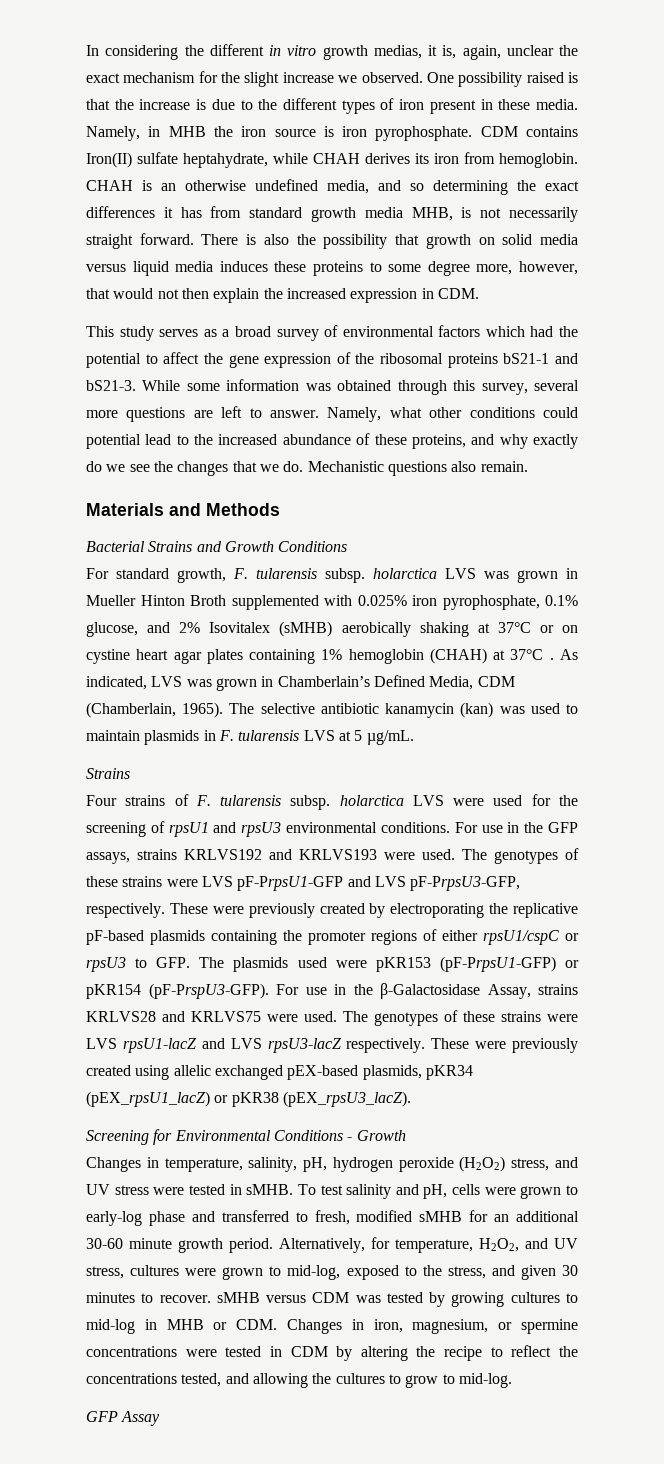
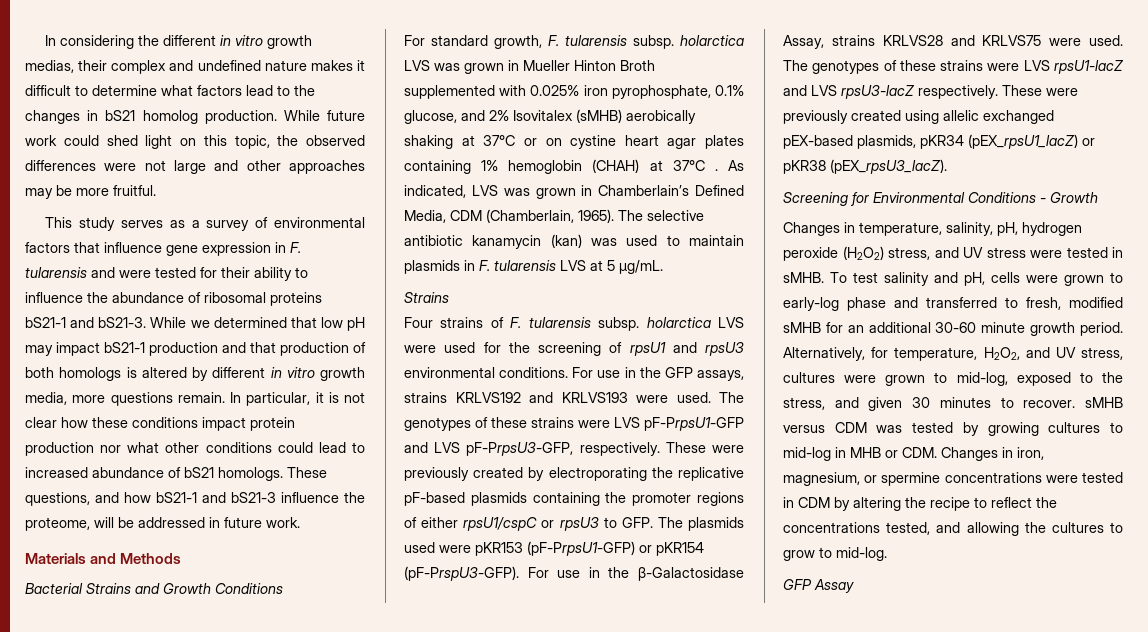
- In considering the different in vitro growth medias, it is, again, unclear the exact mechanism for the slight increase we observed. One possibility raised is that the increase is due to the different types of iron present in these media. Namely, in MHB the iron source is iron pyrophosphate. CDM contains Iron(II) sulfate heptahydrate, while CHAH derives its iron from hemoglobin. CHAH is an otherwise undefined media, and so determining the exact differences it has from standard growth media MHB, is not necessarily straight forward. There is also the possibility that growth on solid media versus liquid media induces these proteins to some degree more, however, that would not then explain the increased expression in CDM.
+ In considering the different in vitro growth medias, their complex and undefined nature makes it difficult to determine what factors lead to the changes in bS21 homolog production. While future work could shed light on this topic, the observed differences were not large and other approaches may be more fruitful.
- This study serves as a broad survey of environmental factors which had the potential to affect the gene expression of the ribosomal proteins bS21-1 and bS21-3.
+ This study serves as a survey of environmental factors that influence gene expression in F. tularensis and were tested for their ability to influence the abundance of ribosomal proteins bS21-1 and bS21-3.
- While some information was obtained through this survey, several more questions are left to answer. Namely, what other conditions could potential lead to the increased abundance of these proteins, and why exactly do we see the changes that we do. Mechanistic questions also remain.
+ While we determined that low pH may impact bS21-1 production and that production of both homologs is altered by different in vitro growth media, more questions remain. In particular, it is not clear how these conditions impact protein production nor what other conditions could lead to increased abundance of bS21 homologs. These questions, and how bS21-1 and bS21-3 influence the proteome, will be addressed in future work.

